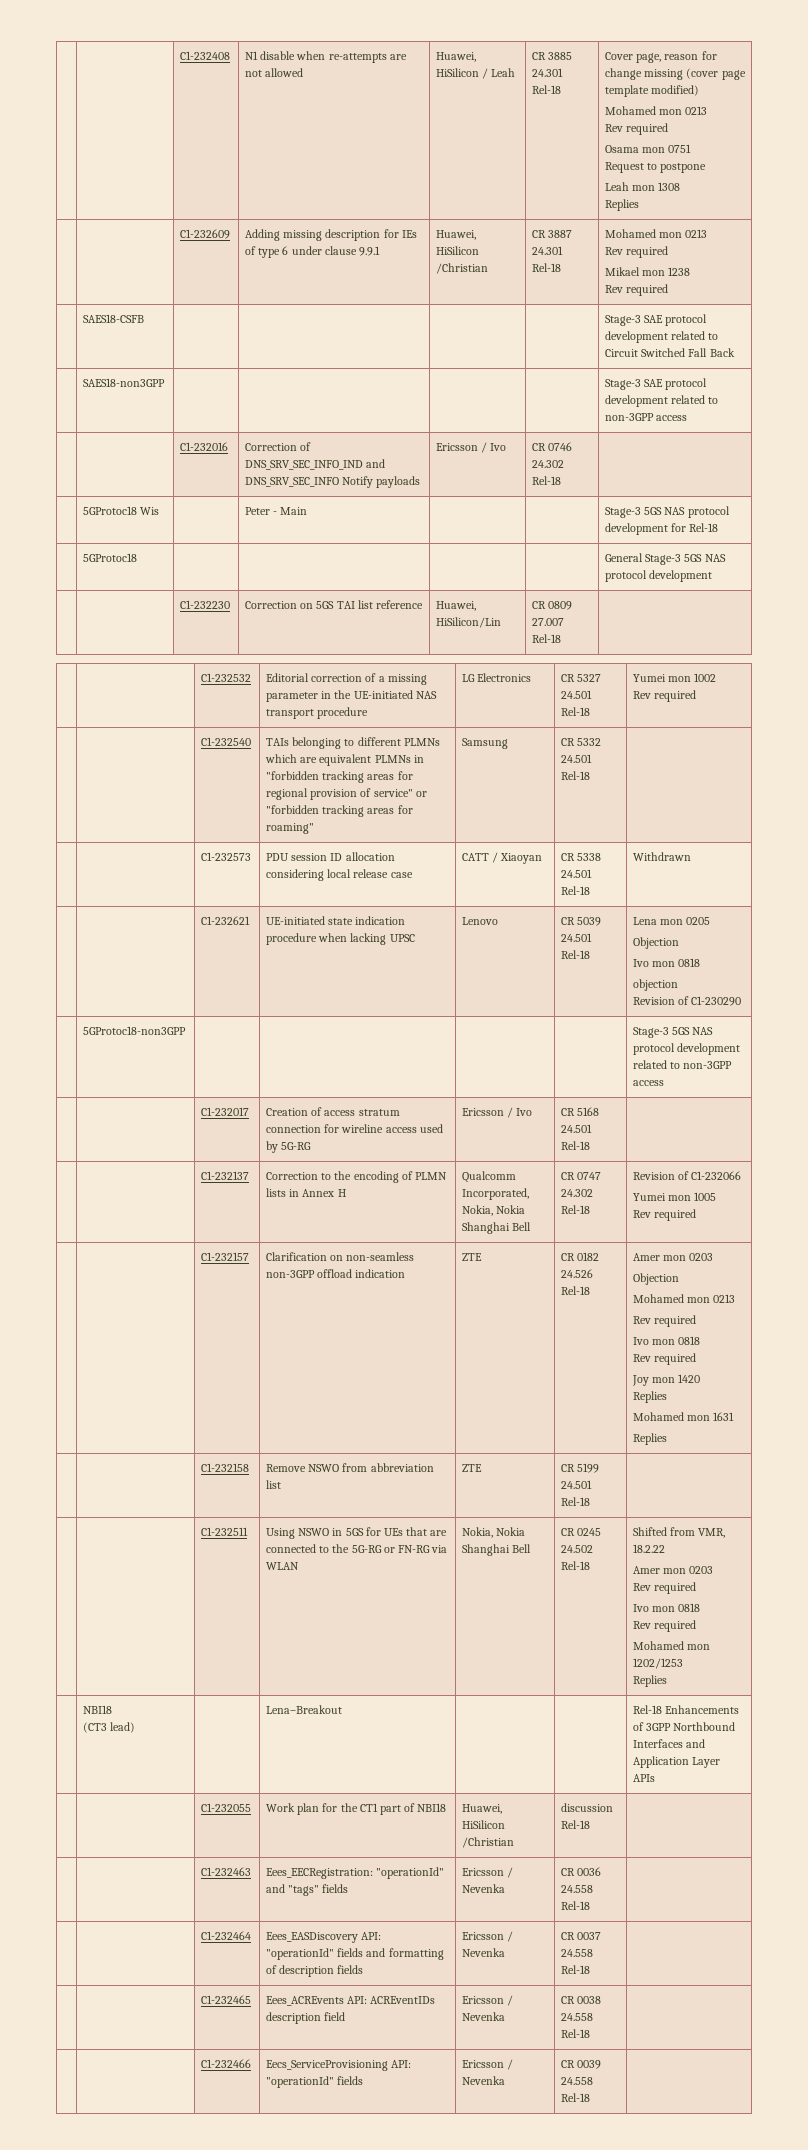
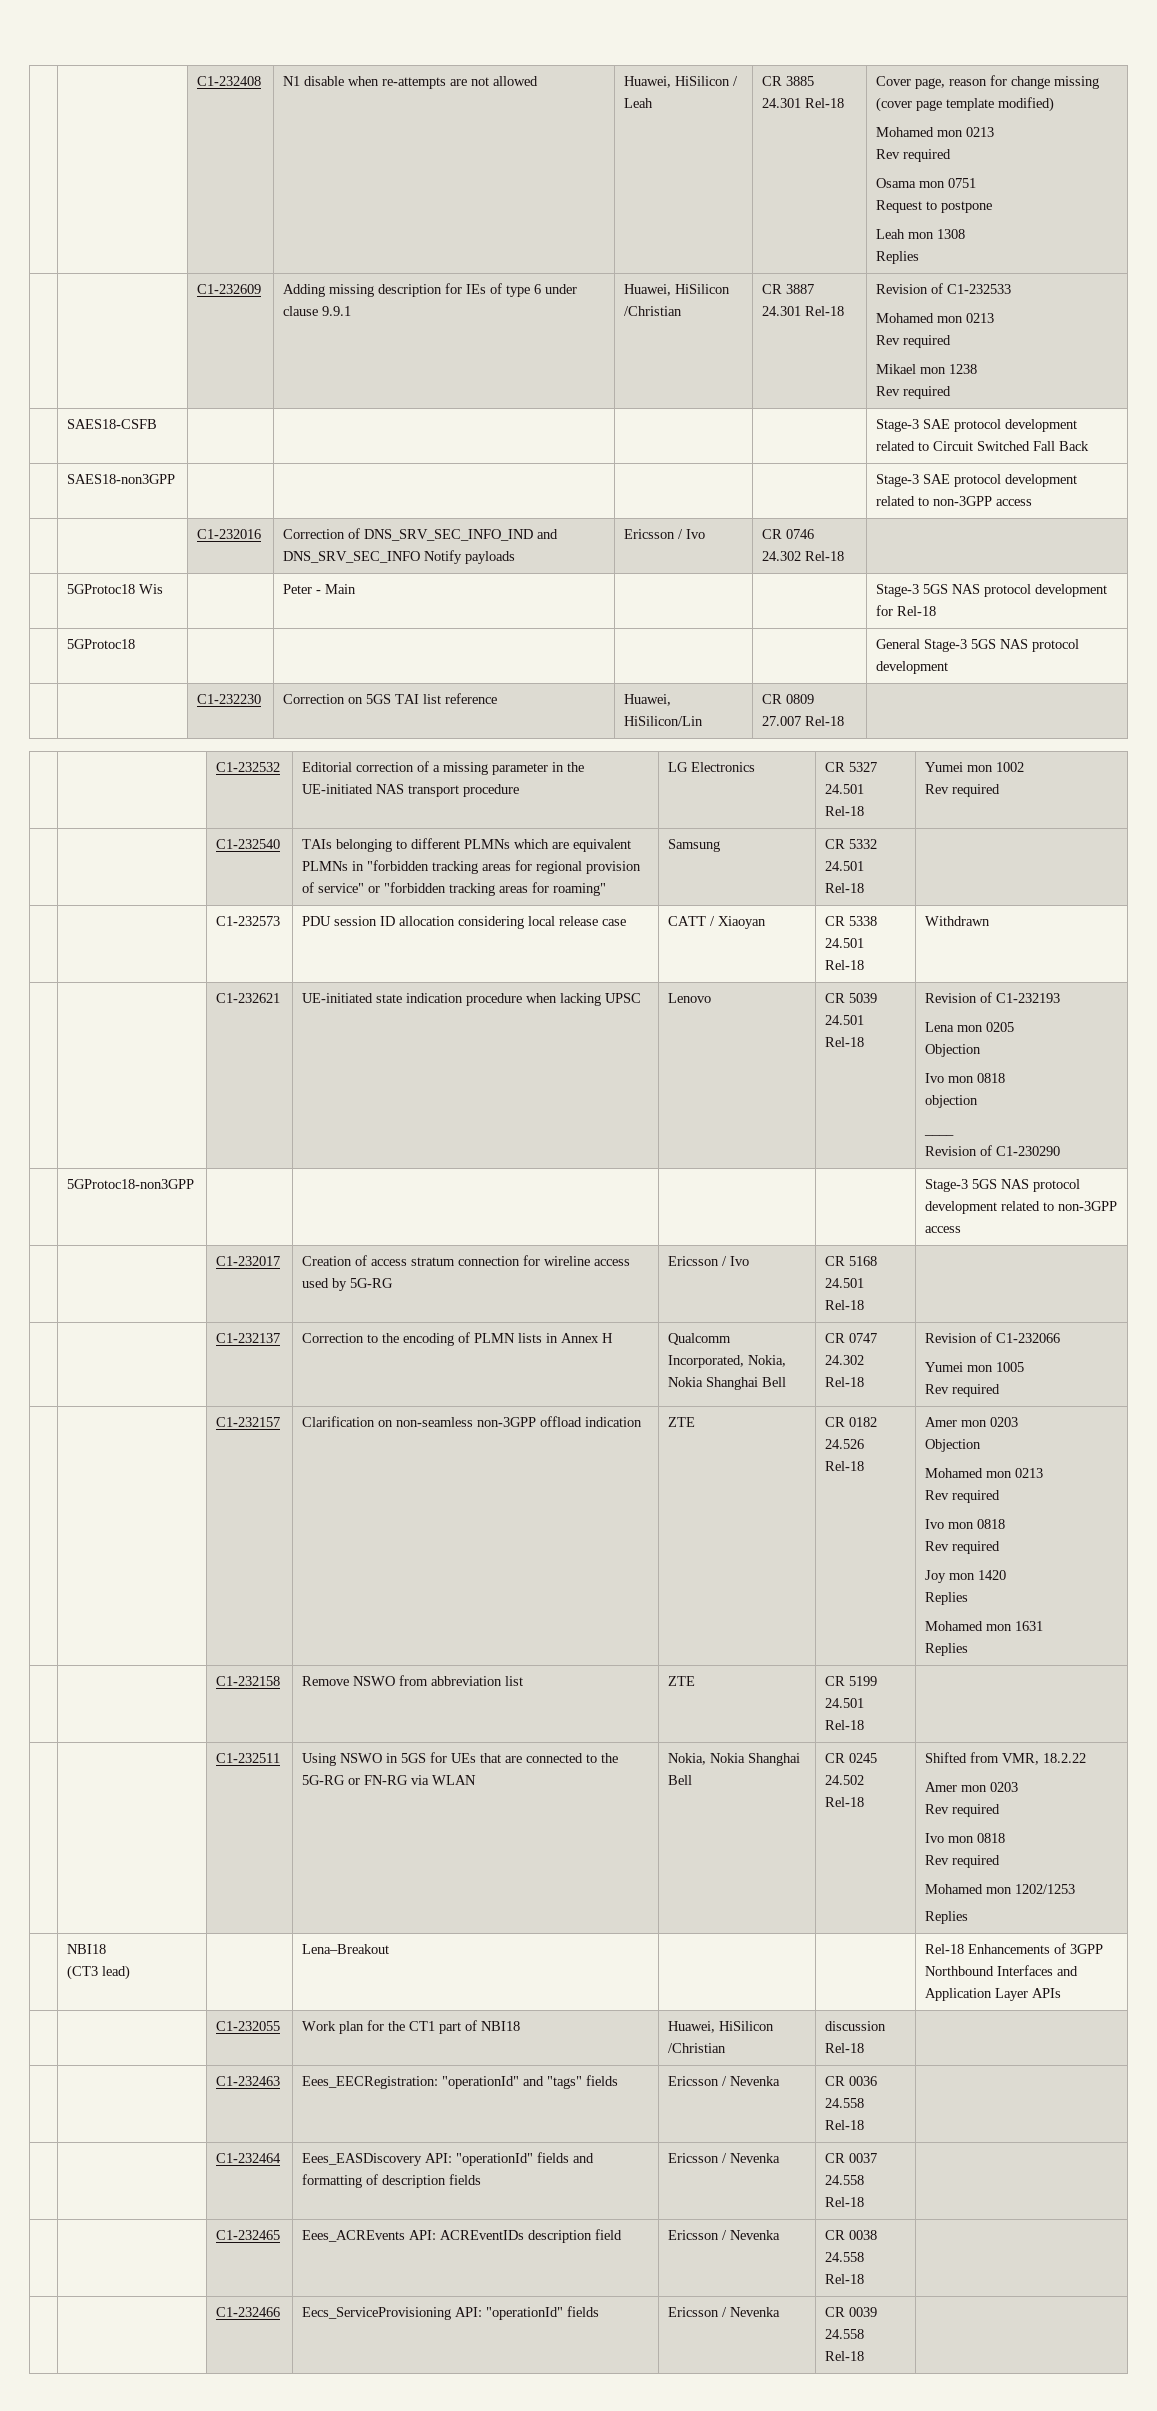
- | | C1-232609 | Adding missing description for IEs of type 6 under clause 9.9.1 | Huawei, HiSilicon /Christian | CR 3887 24.301 Rel-18 | Mohamed mon 0213
+ | | C1-232609 | Adding missing description for IEs of type 6 under clause 9.9.1 | Huawei, HiSilicon /Christian | CR 3887 24.301 Rel-18 | Revision of C1-232533
+ Mohamed mon 0213
- | | C1-232621 | UE-initiated state indication procedure when lacking UPSC | Lenovo | CR 5039 24.501 Rel-18 | Lena mon 0205
+ | | C1-232621 | UE-initiated state indication procedure when lacking UPSC | Lenovo | CR 5039 24.501 Rel-18 | Revision of C1-232193
+ Lena mon 0205
  Objection
  Ivo mon 0818
  objection
+ ____

